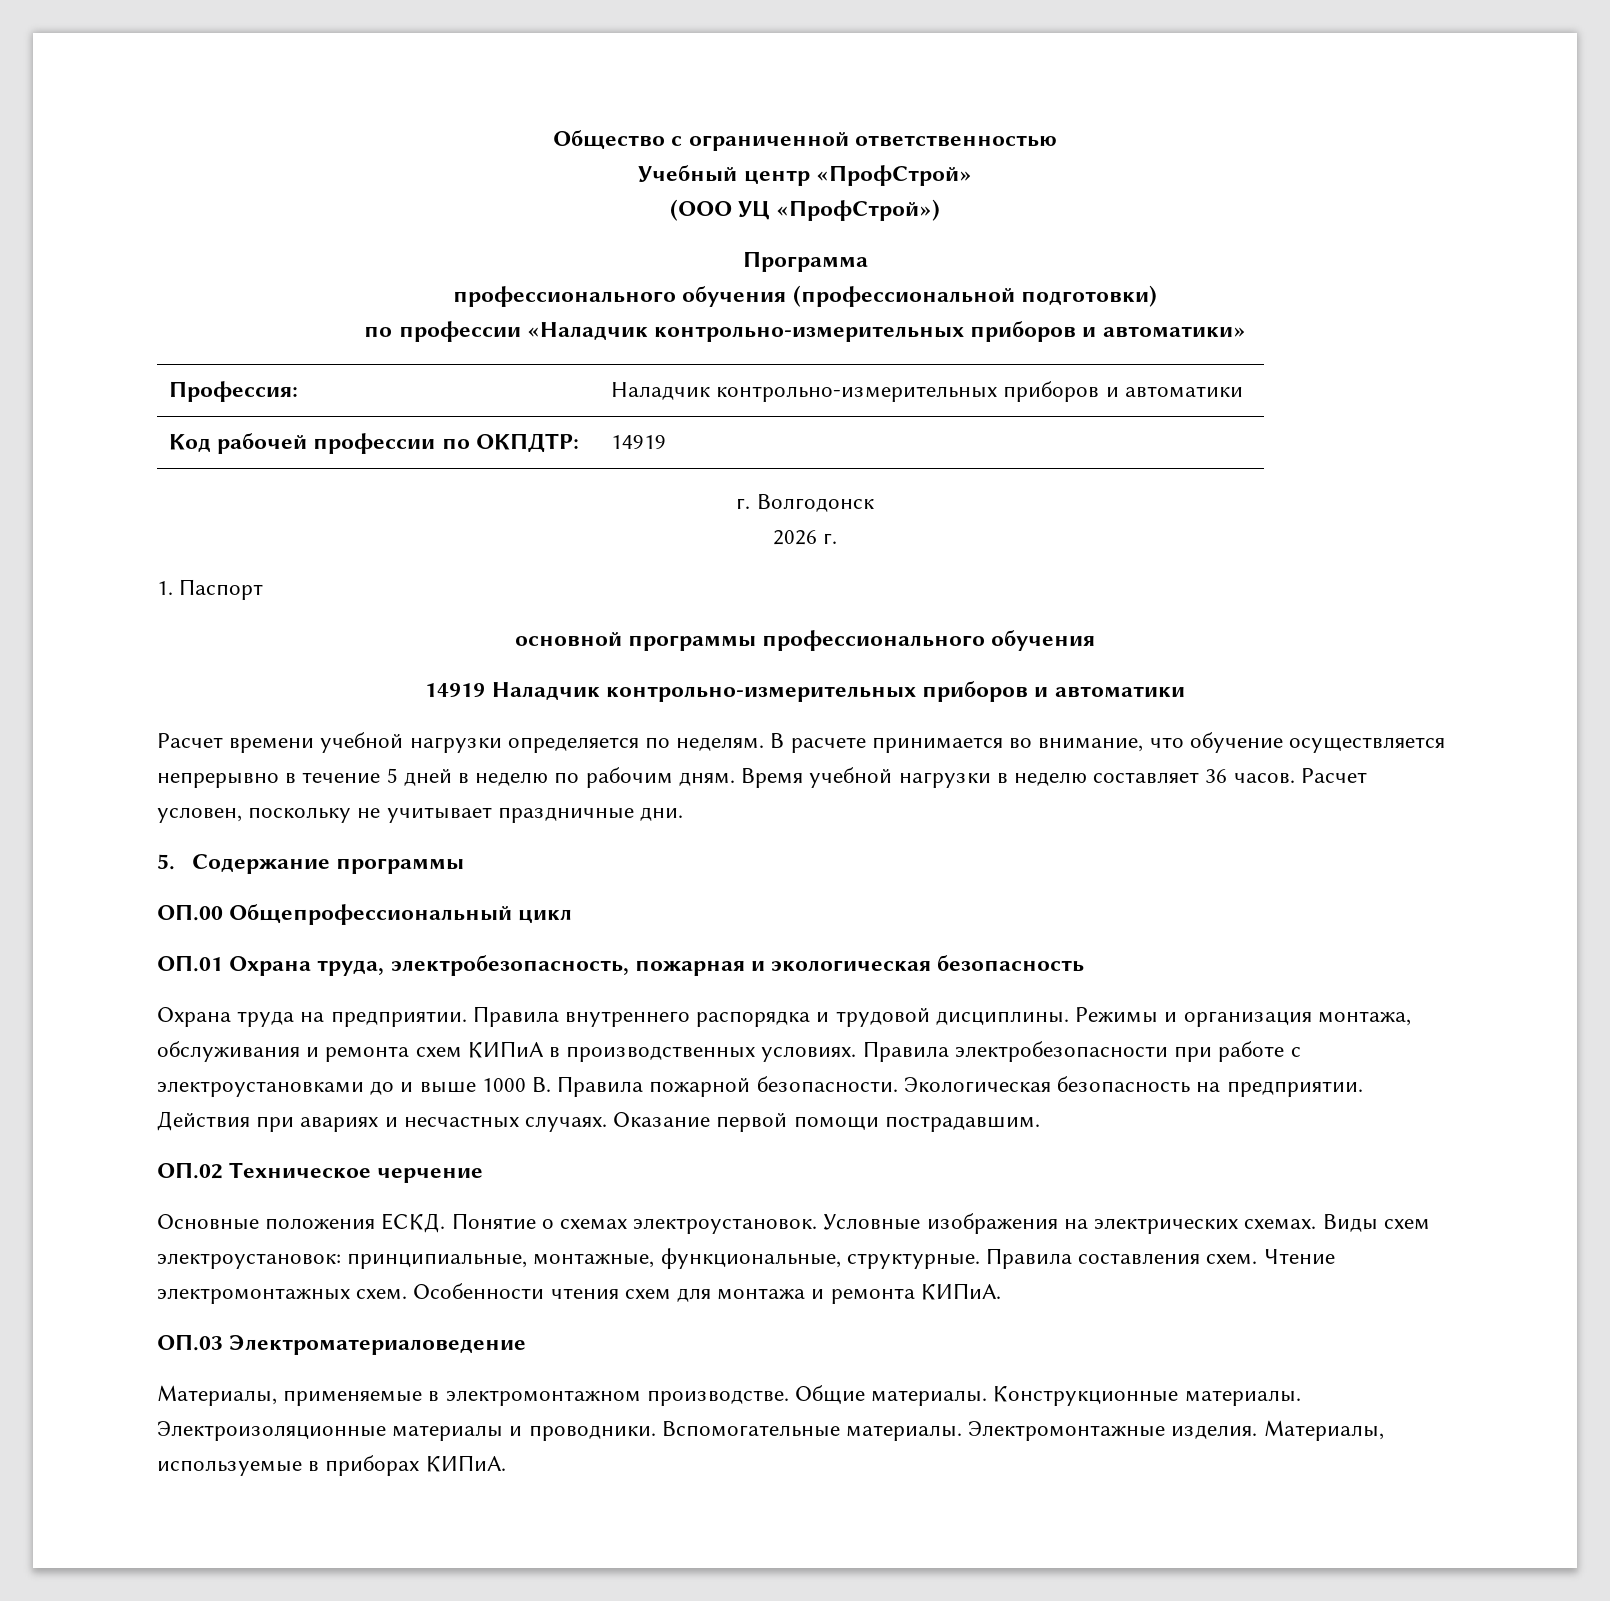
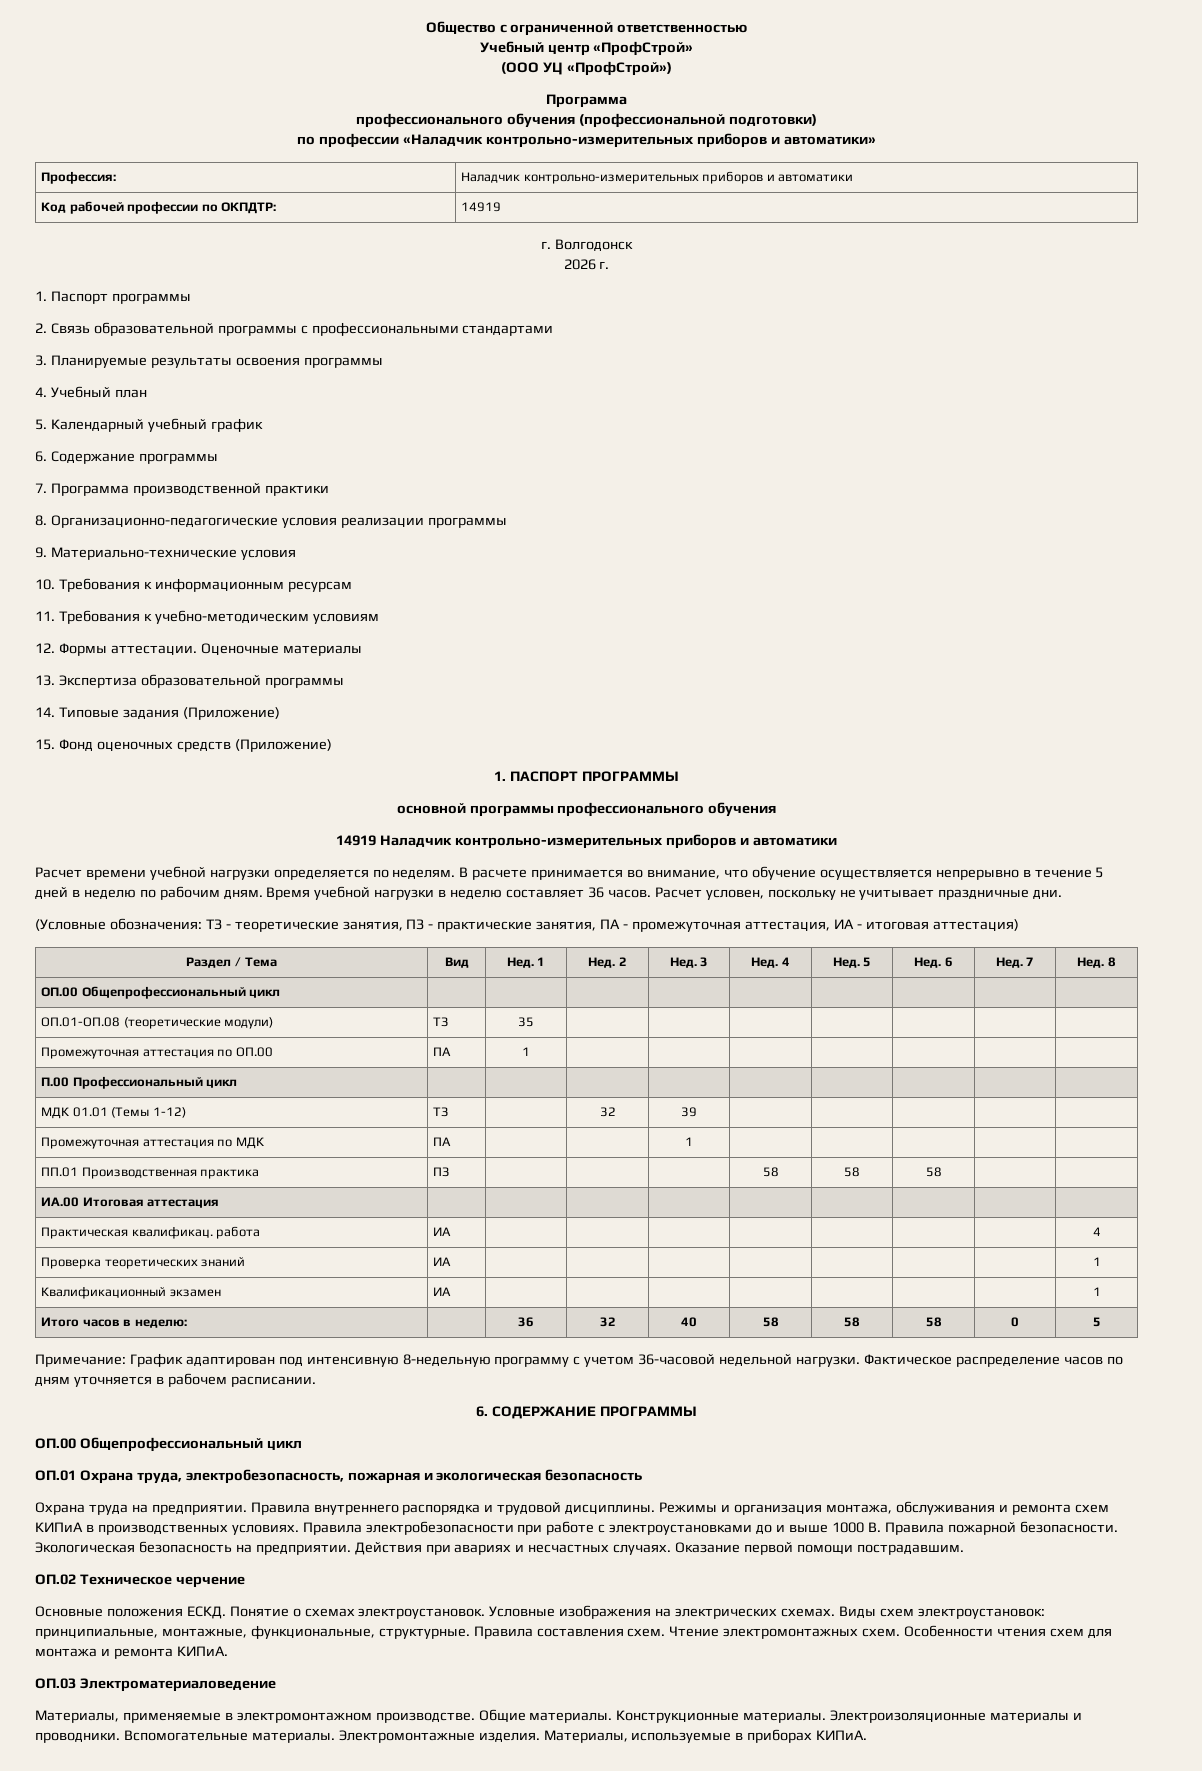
- 1. Паспорт
+ 1. Паспорт программы
+ 2. Связь образовательной программы с профессиональными стандартами
+ 3. Планируемые результаты освоения программы
+ 4. Учебный план
+ 5. Календарный учебный график
+ 6. Содержание программы
+ 7. Программа производственной практики
+ 8. Организационно-педагогические условия реализации программы
+ 9. Материально-технические условия
+ 10. Требования к информационным ресурсам
+ 11. Требования к учебно-методическим условиям
+ 12. Формы аттестации. Оценочные материалы
+ 13. Экспертиза образовательной программы
+ 14. Типовые задания (Приложение)
+ 15. Фонд оценочных средств (Приложение)
+ 1. ПАСПОРТ ПРОГРАММЫ
- 5. Содержание программы
+ (Условные обозначения: ТЗ - теоретические занятия, ПЗ - практические занятия, ПА - промежуточная аттестация, ИА - итоговая аттестация)
+ Раздел / Тема | Вид | Нед. 1 | Нед. 2 | Нед. 3 | Нед. 4 | Нед. 5 | Нед. 6 | Нед. 7 | Нед. 8
+ ОП.00 Общепрофессиональный цикл | | | | | | | | |
+ ОП.01-ОП.08 (теоретические модули) | ТЗ | 35 | | | | | | |
+ Промежуточная аттестация по ОП.00 | ПА | 1 | | | | | | |
+ П.00 Профессиональный цикл | | | | | | | | |
+ МДК 01.01 (Темы 1-12) | ТЗ | | 32 | 39 | | | | |
+ Промежуточная аттестация по МДК | ПА | | | 1 | | | | |
+ ПП.01 Производственная практика | ПЗ | | | | 58 | 58 | 58 | |
+ ИА.00 Итоговая аттестация | | | | | | | | |
+ Практическая квалификац. работа | ИА | | | | | | | | 4
+ Проверка теоретических знаний | ИА | | | | | | | | 1
+ Квалификационный экзамен | ИА | | | | | | | | 1
+ Итого часов в неделю: | | 36 | 32 | 40 | 58 | 58 | 58 | 0 | 5
+ Примечание: График адаптирован под интенсивную 8-недельную программу с учетом 36-часовой недельной нагрузки. Фактическое распределение часов по дням уточняется в рабочем расписании.
+ 6. СОДЕРЖАНИЕ ПРОГРАММЫ

